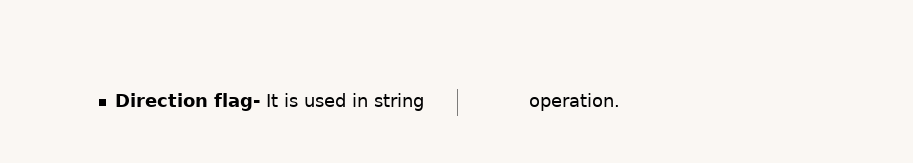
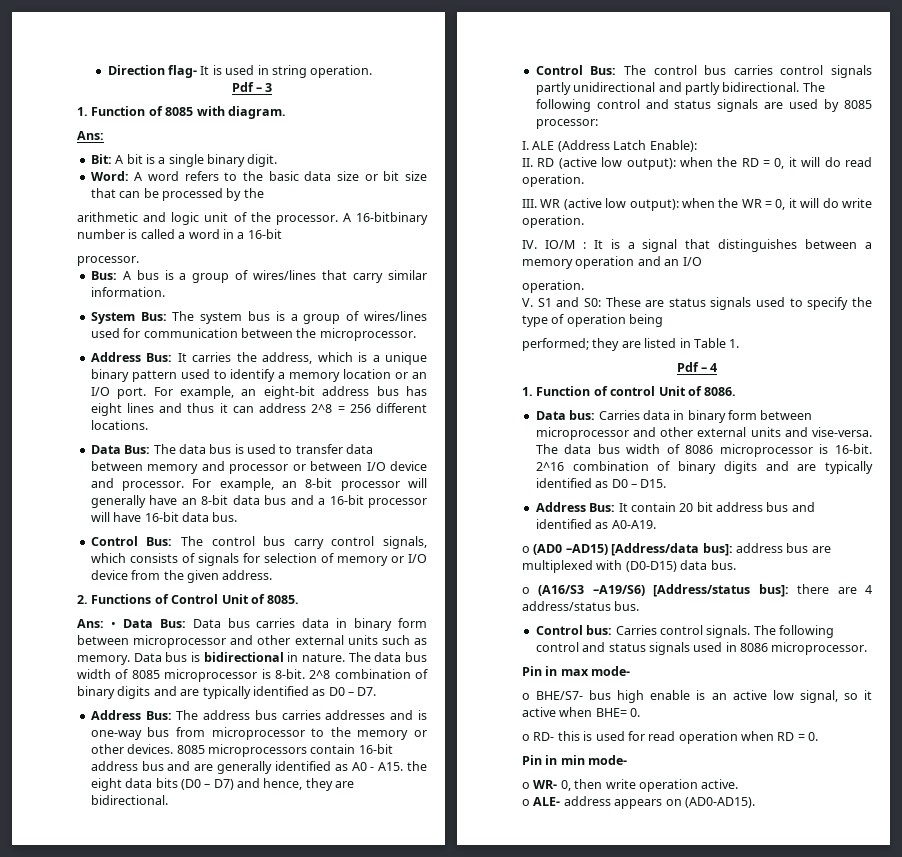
+ Pdf – 3
+ 1. Function of 8085 with diagram.
+ Ans:
+ Bit: A bit is a single binary digit.
+ Word: A word refers to the basic data size or bit size that can be processed by the
+ arithmetic and logic unit of the processor. A 16-bitbinary number is called a word in a 16-bit
+ processor.
+ Bus: A bus is a group of wires/lines that carry similar information.
+ System Bus: The system bus is a group of wires/lines used for communication between the microprocessor.
+ Address Bus: It carries the address, which is a unique binary pattern used to identify a memory location or an I/O port. For example, an eight-bit address bus has eight lines and thus it can address 2^8 = 256 different locations.
+ Data Bus: The data bus is used to transfer data between memory and processor or between I/O device and processor. For example, an 8-bit processor will generally have an 8-bit data bus and a 16-bit processor will have 16-bit data bus.
+ Control Bus: The control bus carry control signals, which consists of signals for selection of memory or I/O device from the given address.
+ 2. Functions of Control Unit of 8085.
+ Ans: • Data Bus: Data bus carries data in binary form between microprocessor and other external units such as memory. Data bus is bidirectional in nature. The data bus width of 8085 microprocessor is 8-bit. 2^8 combination of binary digits and are typically identified as D0 – D7.
+ Address Bus: The address bus carries addresses and is one-way bus from microprocessor to the memory or other devices. 8085 microprocessors contain 16-bit address bus and are generally identified as A0 - A15. the eight data bits (D0 – D7) and hence, they are bidirectional.
+ Control Bus: The control bus carries control signals partly unidirectional and partly bidirectional. The following control and status signals are used by 8085 processor:
+ I. ALE (Address Latch Enable):
+ II. RD (active low output): when the RD = 0, it will do read operation.
+ III. WR (active low output): when the WR = 0, it will do write operation.
+ IV. IO/M : It is a signal that distinguishes between a memory operation and an I/O
+ operation.
+ V. S1 and S0: These are status signals used to specify the type of operation being
+ performed; they are listed in Table 1.
+ Pdf – 4
+ 1. Function of control Unit of 8086.
+ Data bus: Carries data in binary form between microprocessor and other external units and vise-versa. The data bus width of 8086 microprocessor is 16-bit. 2^16 combination of binary digits and are typically identified as D0 – D15.
+ Address Bus: It contain 20 bit address bus and identified as A0-A19.
+ o (AD0 –AD15) [Address/data bus]: address bus are multiplexed with (D0-D15) data bus.
+ o (A16/S3 –A19/S6) [Address/status bus]: there are 4 address/status bus.
+ Control bus: Carries control signals. The following control and status signals used in 8086 microprocessor.
+ Pin in max mode-
+ o BHE/S7- bus high enable is an active low signal, so it active when BHE= 0.
+ o RD- this is used for read operation when RD = 0.
+ Pin in min mode-
+ o WR- 0, then write operation active.
+ o ALE- address appears on (AD0-AD15).

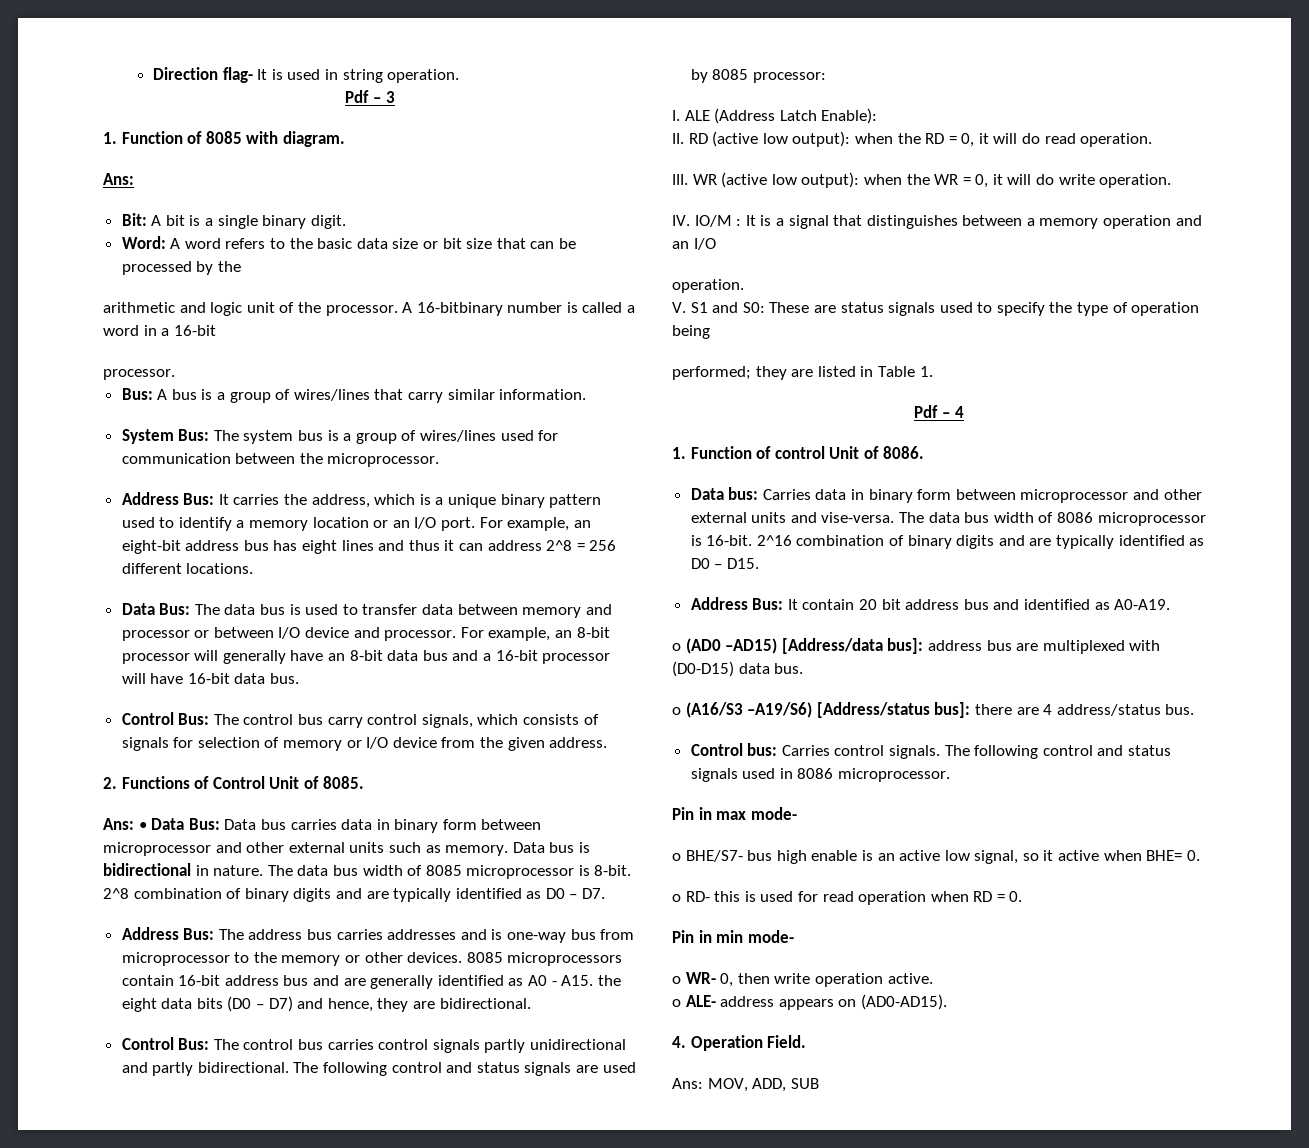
+ 4. Operation Field.
+ Ans: MOV, ADD, SUB

